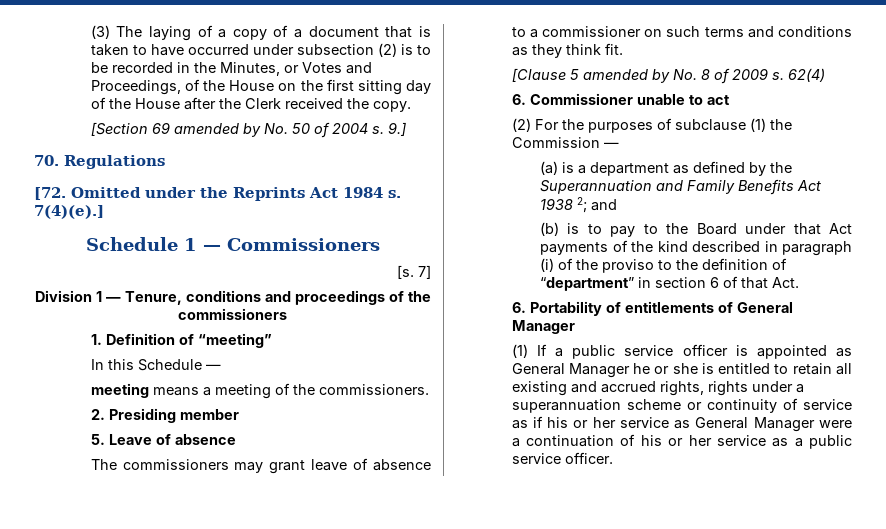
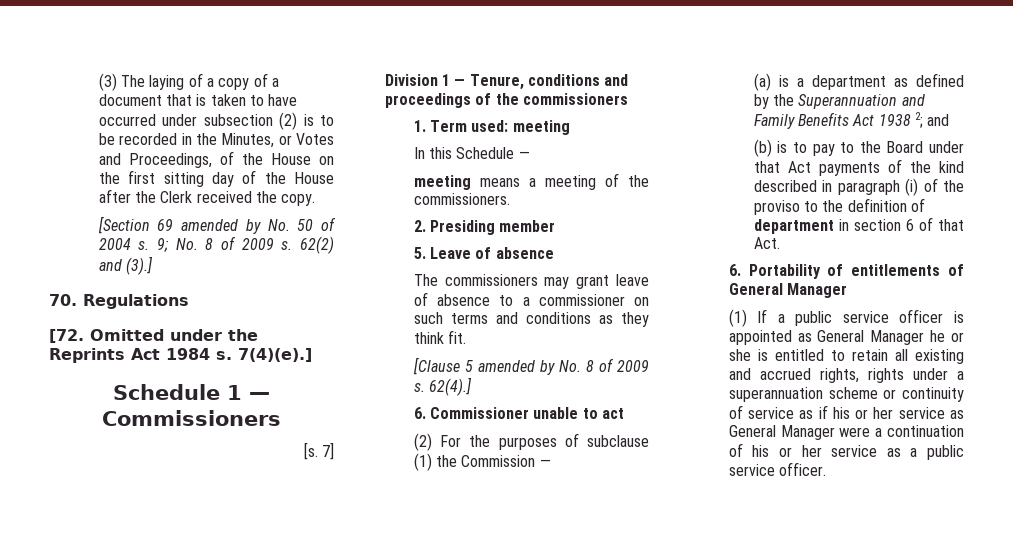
- 9.]
+ 9; No. 8 of 2009 s. 62(2) and (3).]
- 1. Definition of “meeting”
+ 1. Term used: meeting
- 62(4)
+ 62(4).]
- (b) is to pay to the Board under that Act payments of the kind described in paragraph (i) of the proviso to the definition of “department” in section 6 of that Act.
+ (b) is to pay to the Board under that Act payments of the kind described in paragraph (i) of the proviso to the definition of department in section 6 of that Act.

